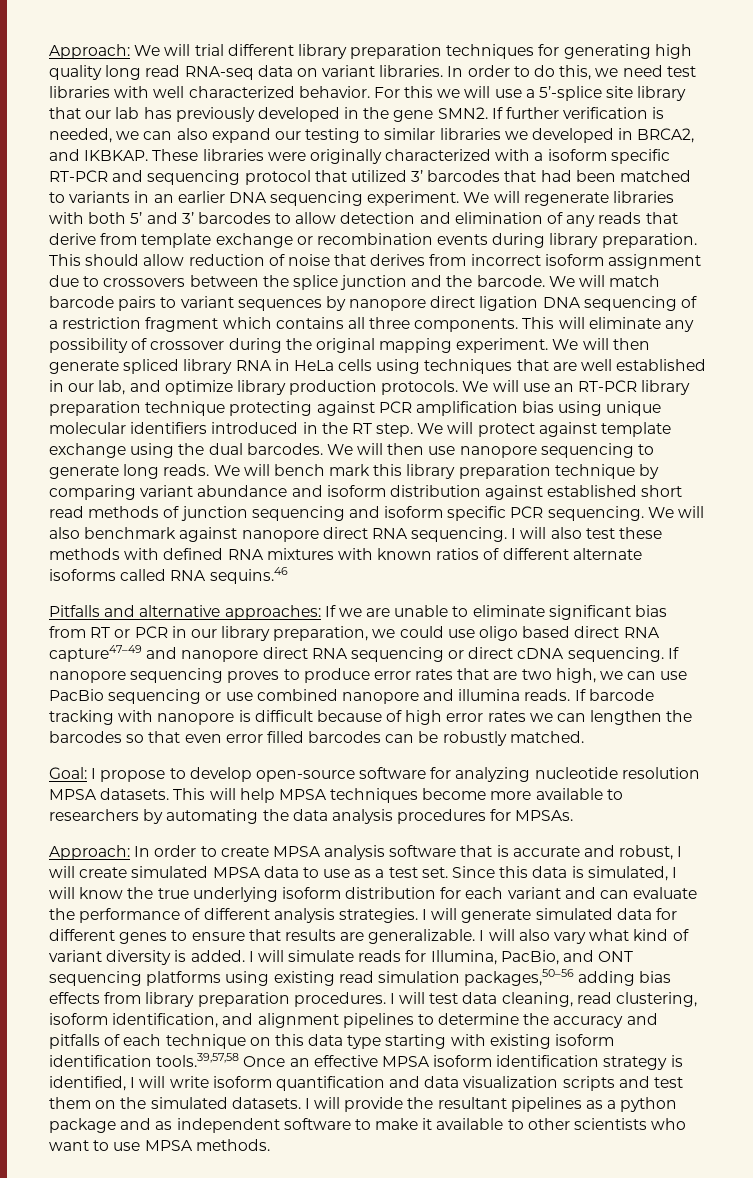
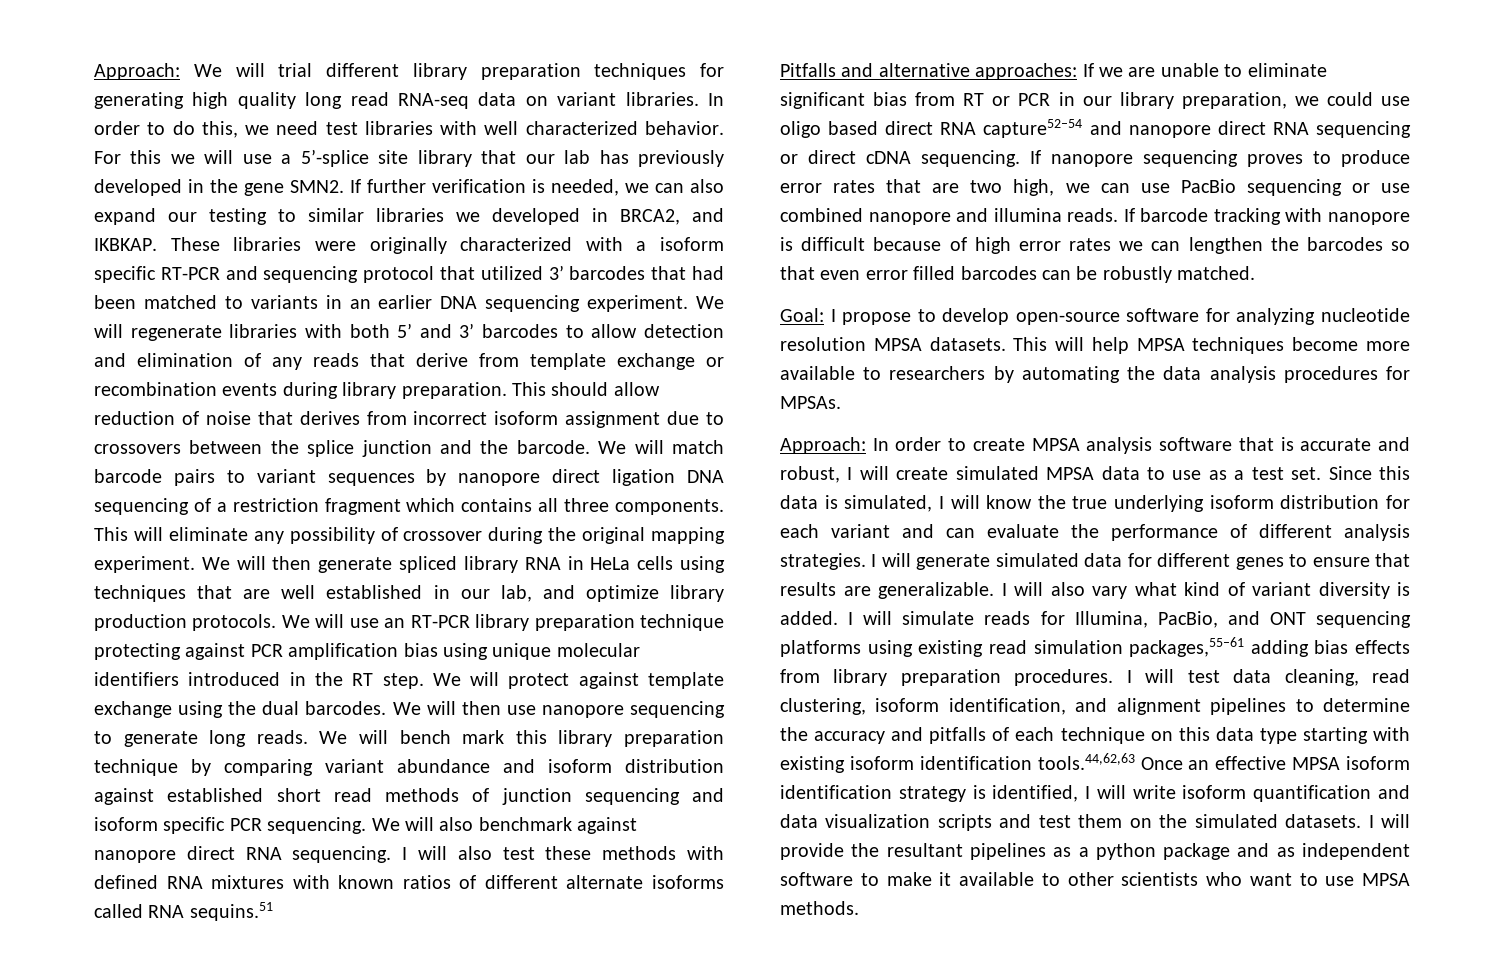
- I will also test these methods with defined RNA mixtures with known ratios of different alternate isoforms called RNA sequins.46
+ I will also test these methods with defined RNA mixtures with known ratios of different alternate isoforms called RNA sequins.51
- Pitfalls and alternative approaches: If we are unable to eliminate significant bias from RT or PCR in our library preparation, we could use oligo based direct RNA capture47–49 and nanopore direct RNA sequencing or direct cDNA sequencing.
+ Pitfalls and alternative approaches: If we are unable to eliminate significant bias from RT or PCR in our library preparation, we could use oligo based direct RNA capture52–54 and nanopore direct RNA sequencing or direct cDNA sequencing.
- I will simulate reads for Illumina, PacBio, and ONT sequencing platforms using existing read simulation packages,50–56 adding bias effects from library preparation procedures.
+ I will simulate reads for Illumina, PacBio, and ONT sequencing platforms using existing read simulation packages,55–61 adding bias effects from library preparation procedures.
- I will test data cleaning, read clustering, isoform identification, and alignment pipelines to determine the accuracy and pitfalls of each technique on this data type starting with existing isoform identification tools.39,57,58 Once an effective MPSA isoform identification strategy is identified, I will write isoform quantification and data visualization scripts and test them on the simulated datasets.
+ I will test data cleaning, read clustering, isoform identification, and alignment pipelines to determine the accuracy and pitfalls of each technique on this data type starting with existing isoform identification tools.44,62,63 Once an effective MPSA isoform identification strategy is identified, I will write isoform quantification and data visualization scripts and test them on the simulated datasets.

